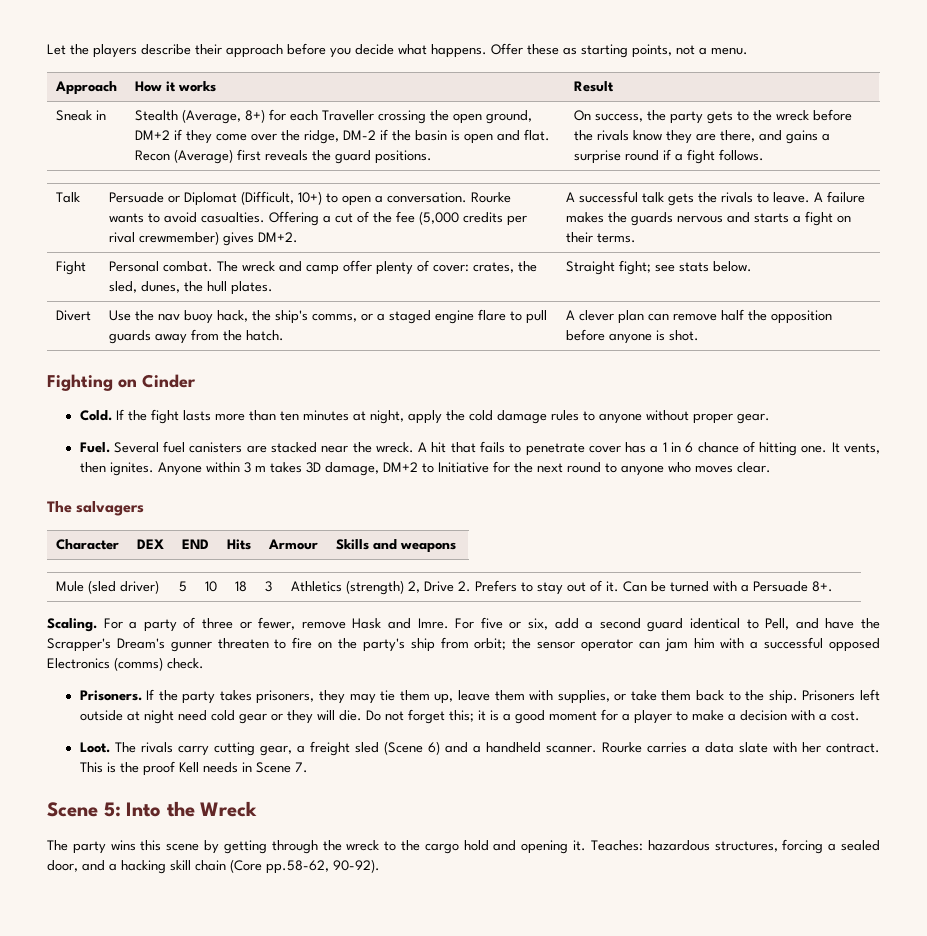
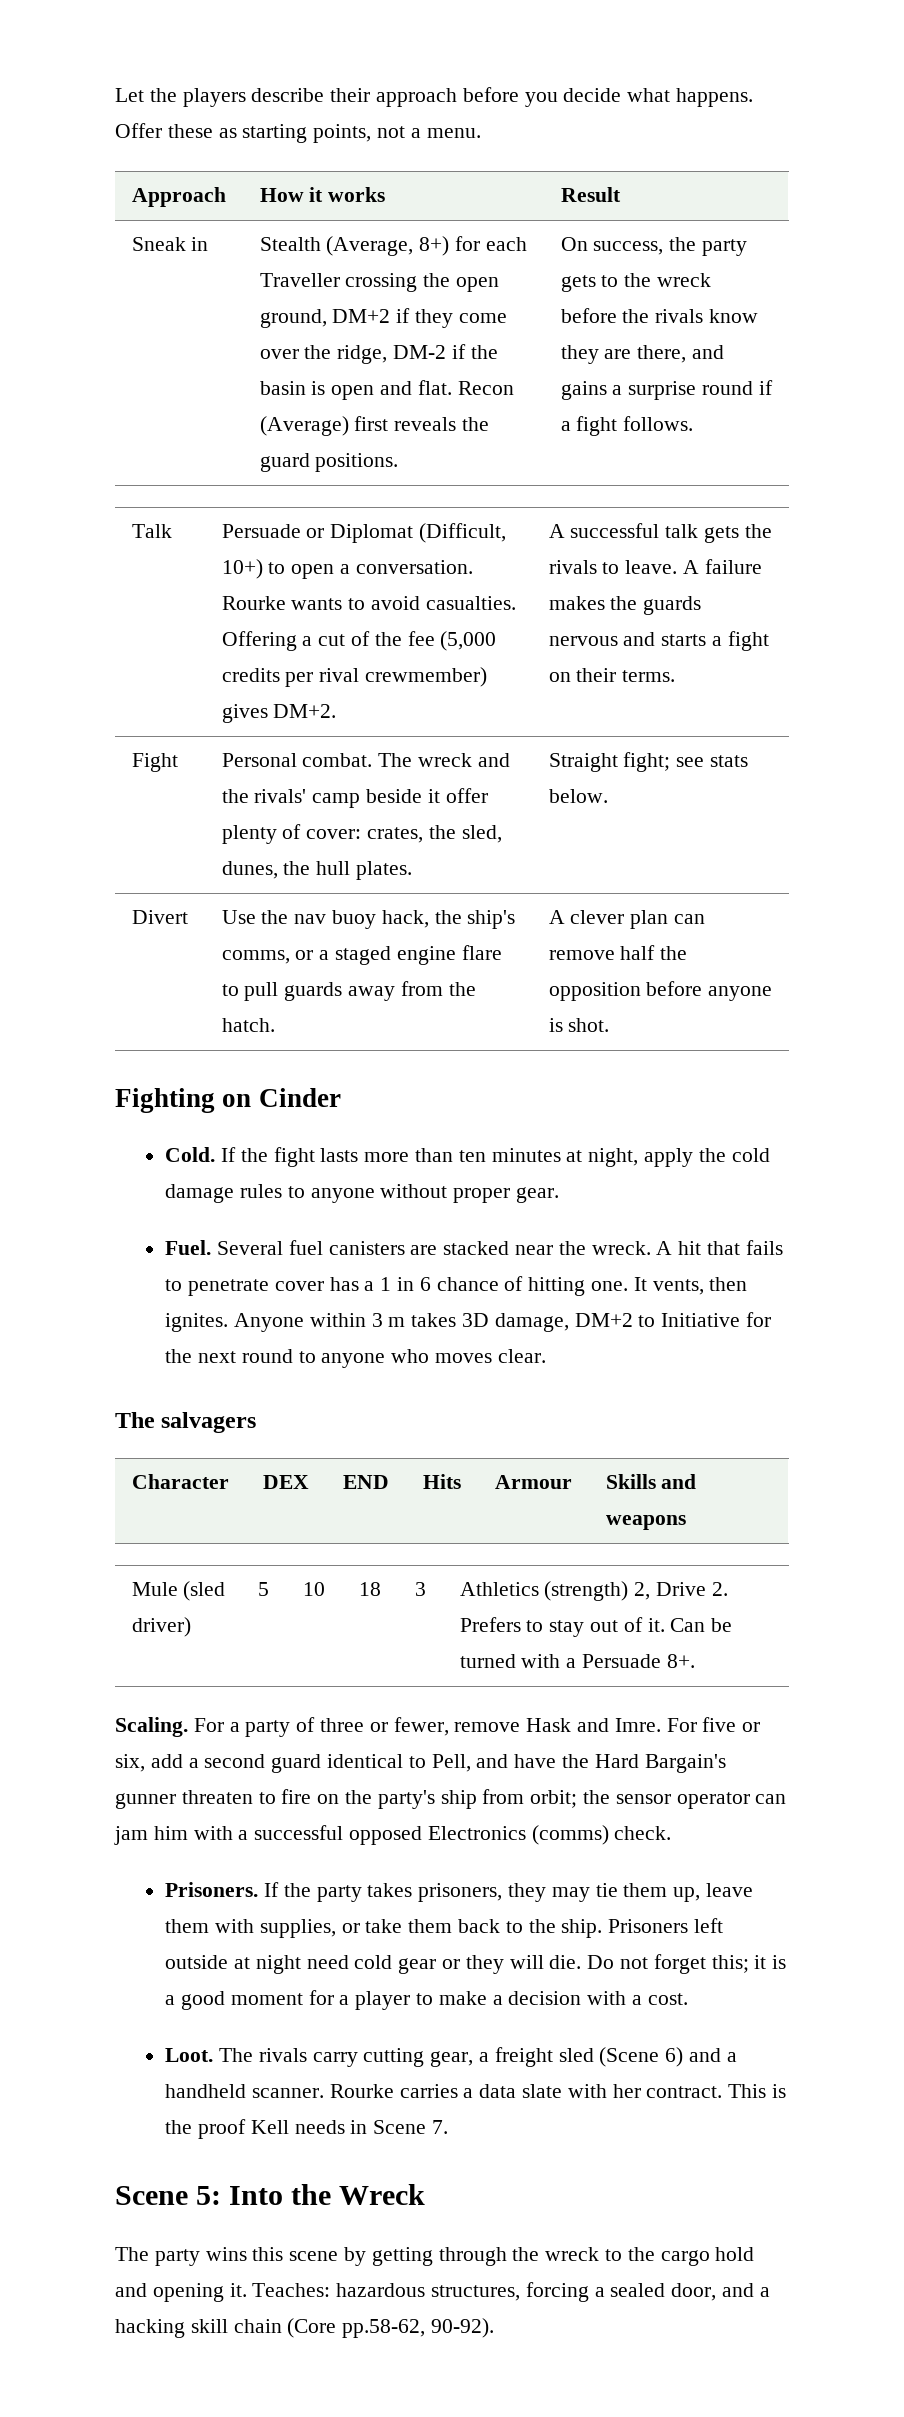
- Fight | Personal combat. The wreck and camp offer plenty of cover: crates, the sled, dunes, the hull plates. | Straight fight; see stats below.
+ Fight | Personal combat. The wreck and the rivals' camp beside it offer plenty of cover: crates, the sled, dunes, the hull plates. | Straight fight; see stats below.
- For five or six, add a second guard identical to Pell, and have the Scrapper's Dream's gunner threaten to fire on the party's ship from orbit; the sensor operator can jam him with a successful opposed Electronics (comms) check.
+ For five or six, add a second guard identical to Pell, and have the Hard Bargain's gunner threaten to fire on the party's ship from orbit; the sensor operator can jam him with a successful opposed Electronics (comms) check.

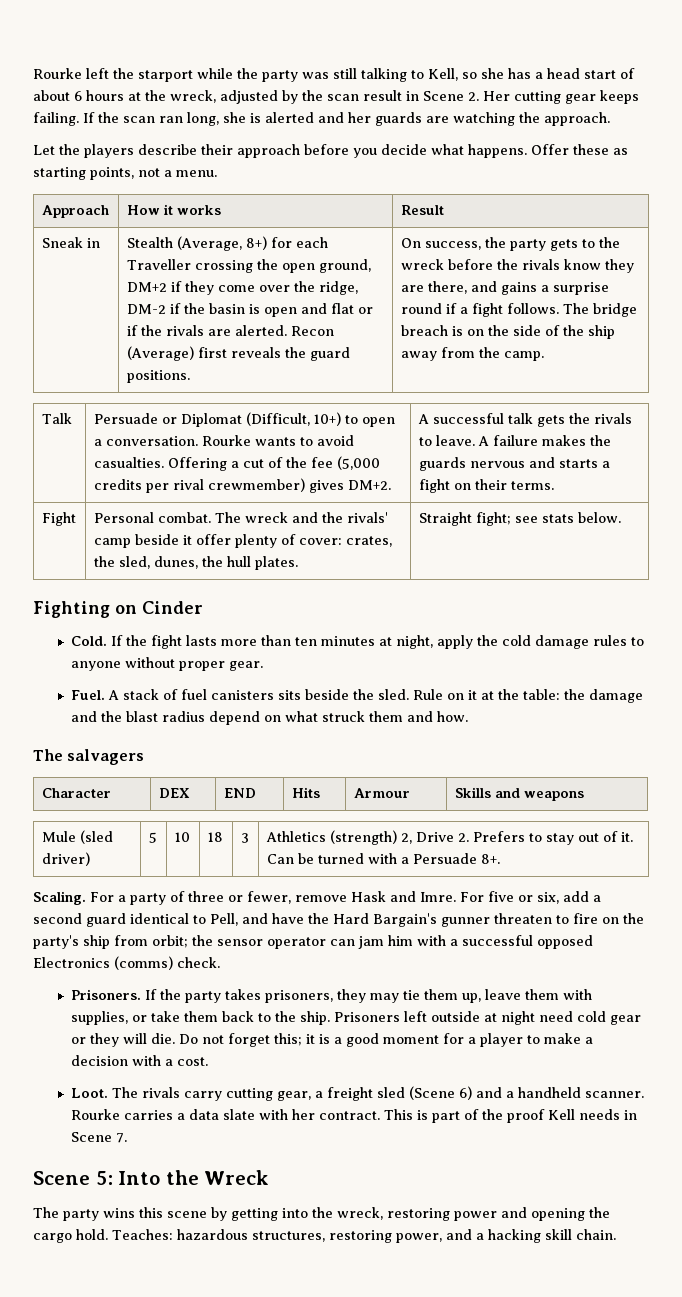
+ Rourke left the starport while the party was still talking to Kell, so she has a head start of about 6 hours at the wreck, adjusted by the scan result in Scene 2. Her cutting gear keeps failing. If the scan ran long, she is alerted and her guards are watching the approach.
- Stealth (Average, 8+) for each Traveller crossing the open ground, DM+2 if they come over the ridge, DM-2 if the basin is open and flat.
+ Stealth (Average, 8+) for each Traveller crossing the open ground, DM+2 if they come over the ridge, DM-2 if the basin is open and flat or if the rivals are alerted.
+ The bridge breach is on the side of the ship away from the camp.
- Divert | Use the nav buoy hack, the ship's comms, or a staged engine flare to pull guards away from the hatch. | A clever plan can remove half the opposition before anyone is shot.
- Several fuel canisters are stacked near the wreck. A hit that fails to penetrate cover has a 1 in 6 chance of hitting one. It vents, then ignites. Anyone within 3 m takes 3D damage, DM+2 to Initiative for the next round to anyone who moves clear.
+ A stack of fuel canisters sits beside the sled. Rule on it at the table: the damage and the blast radius depend on what struck them and how.
- This is the proof Kell needs in Scene 7.
+ This is part of the proof Kell needs in Scene 7.
- The party wins this scene by getting through the wreck to the cargo hold and opening it. Teaches: hazardous structures, forcing a sealed door, and a hacking skill chain (Core pp.58-62, 90-92).
+ The party wins this scene by getting into the wreck, restoring power and opening the cargo hold. Teaches: hazardous structures, restoring power, and a hacking skill chain.

